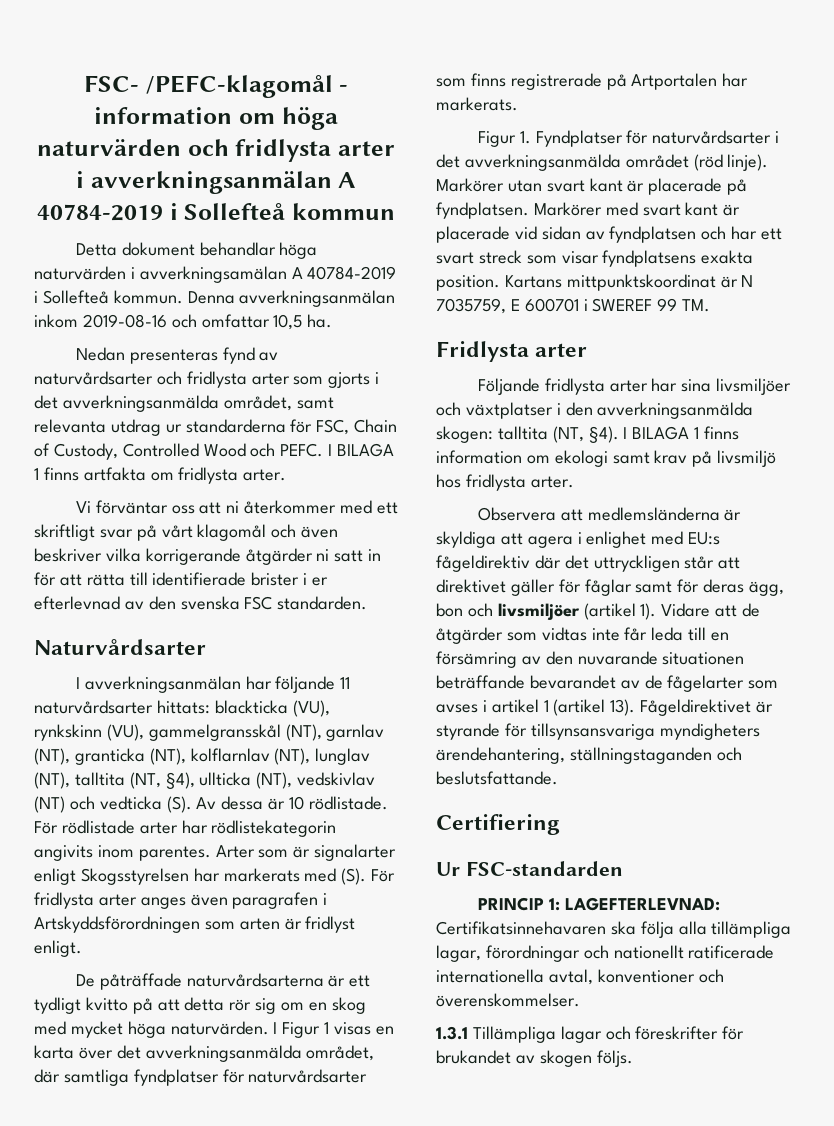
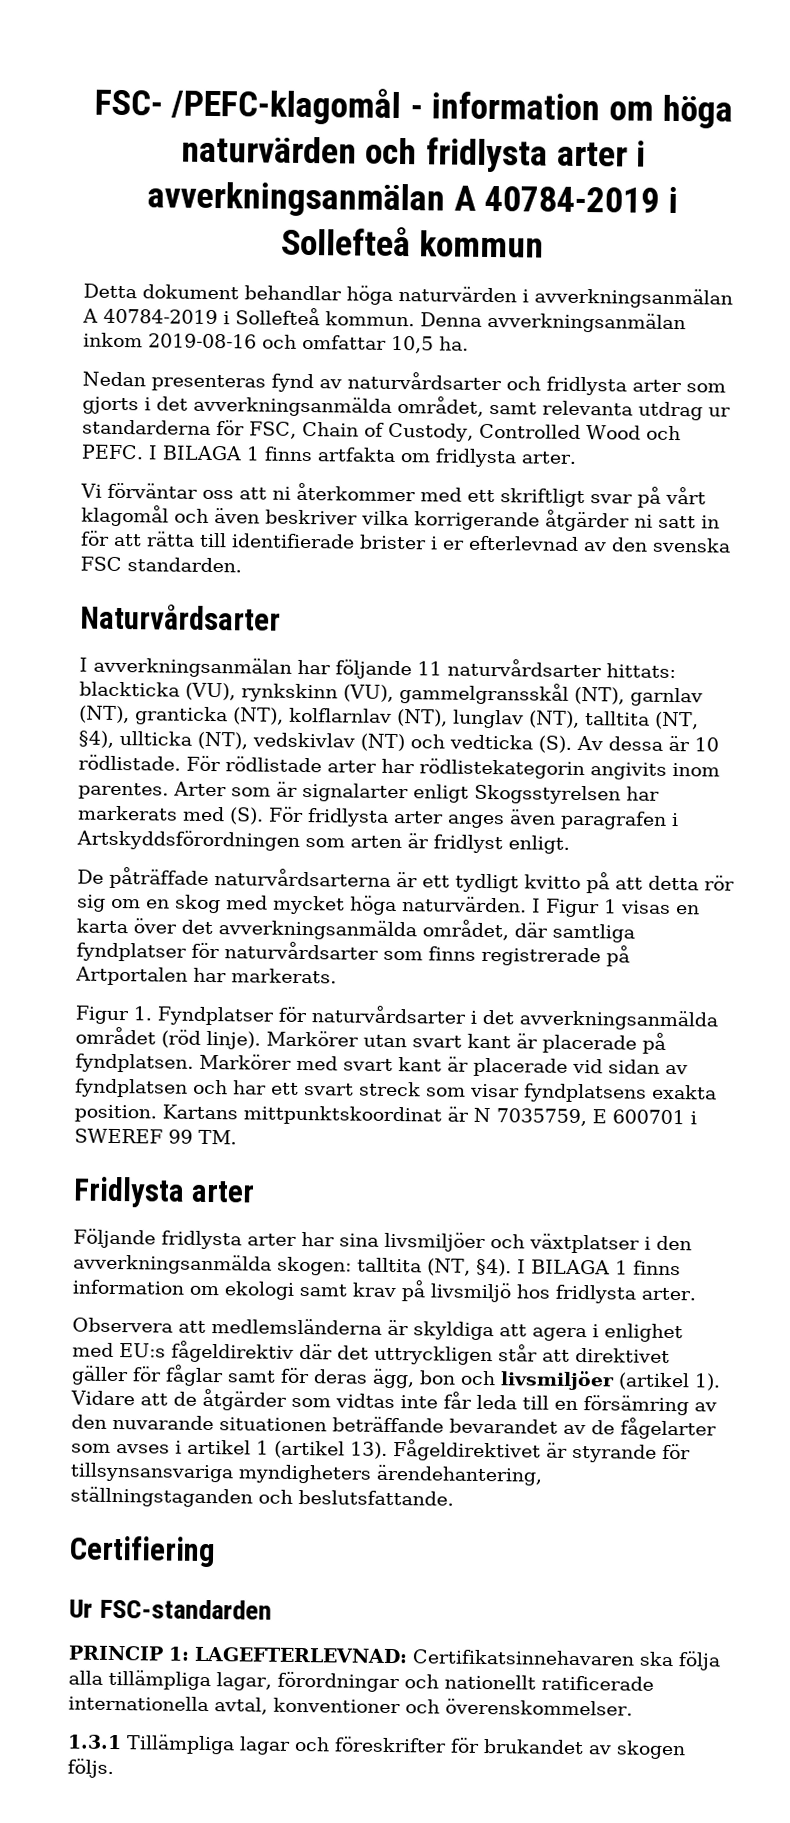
- Detta dokument behandlar höga naturvärden i avverkningsamälan A 40784-2019 i Sollefteå kommun.
+ Detta dokument behandlar höga naturvärden i avverkningsanmälan A 40784-2019 i Sollefteå kommun.

